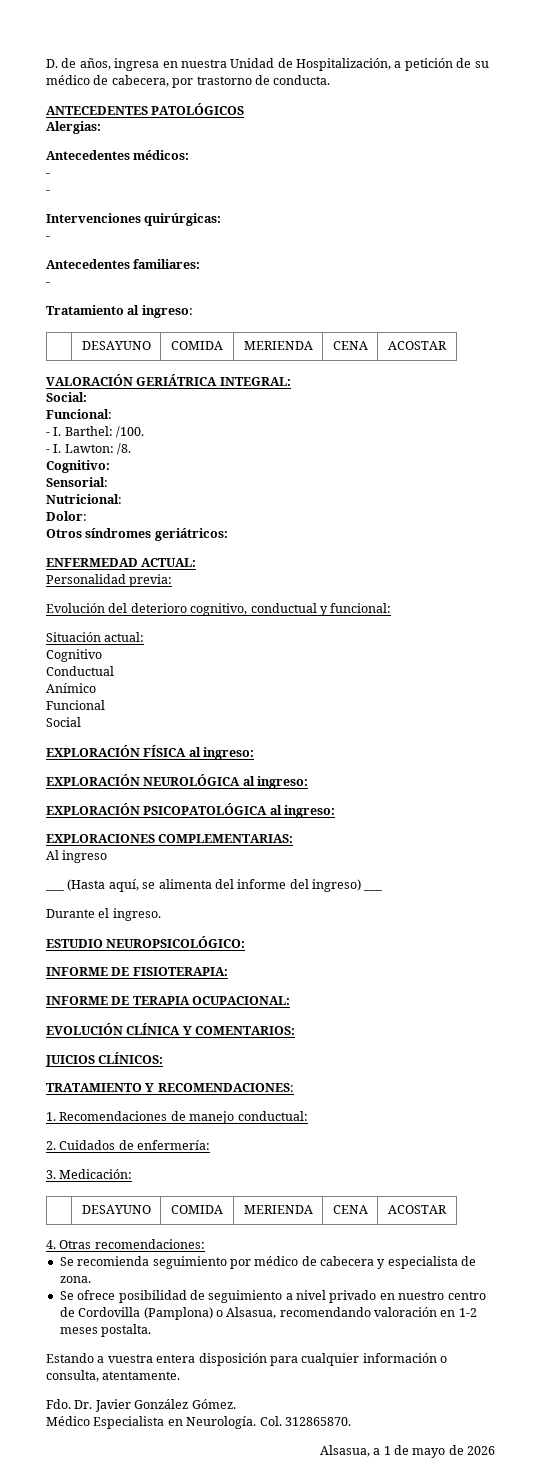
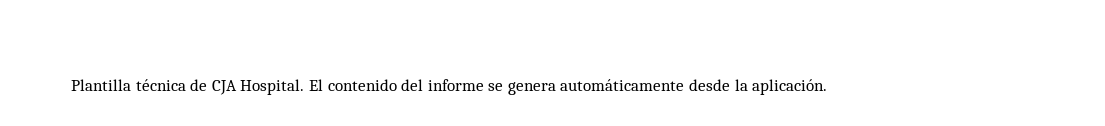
- D. de años, ingresa en nuestra Unidad de Hospitalización, a petición de su médico de cabecera, por trastorno de conducta.
- ANTECEDENTES PATOLÓGICOS
- Alergias:
- Antecedentes médicos:
- -
- -
- Intervenciones quirúrgicas:
- -
- Antecedentes familiares:
- -
- Tratamiento al ingreso:
- | DESAYUNO | COMIDA | MERIENDA | CENA | ACOSTAR
- VALORACIÓN GERIÁTRICA INTEGRAL:
- Social:
- Funcional:
- - I. Barthel: /100.
- - I. Lawton: /8.
- Cognitivo:
- Sensorial:
- Nutricional:
- Dolor:
- Otros síndromes geriátricos:
- ENFERMEDAD ACTUAL:
- Personalidad previa:
- Evolución del deterioro cognitivo, conductual y funcional:
- Situación actual:
- Cognitivo
- Conductual
- Anímico
- Funcional
- Social
- EXPLORACIÓN FÍSICA al ingreso:
- EXPLORACIÓN NEUROLÓGICA al ingreso:
- EXPLORACIÓN PSICOPATOLÓGICA al ingreso:
- EXPLORACIONES COMPLEMENTARIAS:
- Al ingreso
- ___ (Hasta aquí, se alimenta del informe del ingreso) ___
- Durante el ingreso.
- ESTUDIO NEUROPSICOLÓGICO:
- INFORME DE FISIOTERAPIA:
- INFORME DE TERAPIA OCUPACIONAL:
- EVOLUCIÓN CLÍNICA Y COMENTARIOS:
- JUICIOS CLÍNICOS:
- TRATAMIENTO Y RECOMENDACIONES:
- 1. Recomendaciones de manejo conductual:
- 2. Cuidados de enfermería:
- 3. Medicación:
- | DESAYUNO | COMIDA | MERIENDA | CENA | ACOSTAR
- 4. Otras recomendaciones:
- Se recomienda seguimiento por médico de cabecera y especialista de zona.
- Se ofrece posibilidad de seguimiento a nivel privado en nuestro centro de Cordovilla (Pamplona) o Alsasua, recomendando valoración en 1-2 meses postalta.
- Estando a vuestra entera disposición para cualquier información o consulta, atentamente.
- Fdo. Dr. Javier González Gómez.
- Médico Especialista en Neurología. Col. 312865870.
- Alsasua, a 1 de mayo de 2026
+ Plantilla técnica de CJA Hospital. El contenido del informe se genera automáticamente desde la aplicación.

